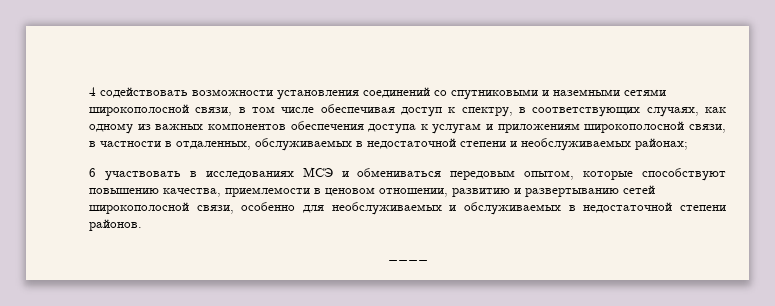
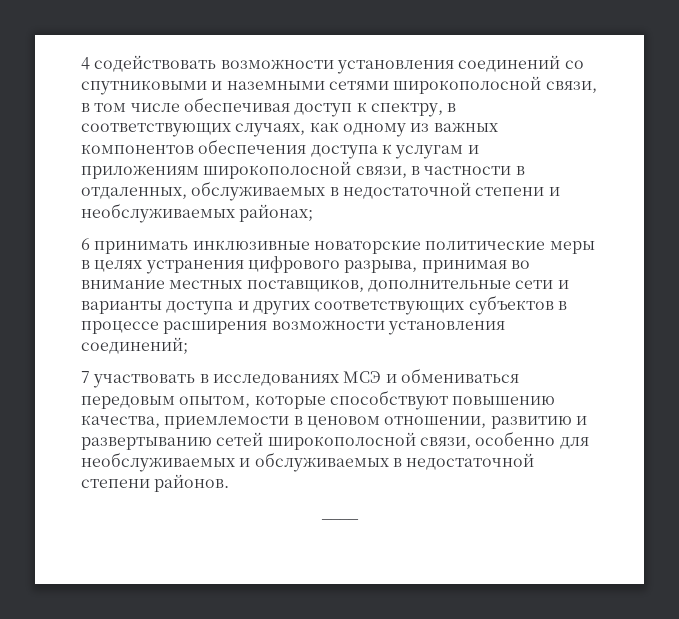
- 6 участвовать в исследованиях МСЭ и обмениваться передовым опытом, которые способствуют повышению качества, приемлемости в ценовом отношении, развитию и развертыванию сетей широкополосной связи, особенно для необслуживаемых и обслуживаемых в недостаточной степени районов.
+ 6 принимать инклюзивные новаторские политические меры в целях устранения цифрового разрыва, принимая во внимание местных поставщиков, дополнительные сети и варианты доступа и других соответствующих субъектов в процессе расширения возможности установления соединений;
+ 7 участвовать в исследованиях МСЭ и обмениваться передовым опытом, которые способствуют повышению качества, приемлемости в ценовом отношении, развитию и развертыванию сетей широкополосной связи, особенно для необслуживаемых и обслуживаемых в недостаточной степени районов.

